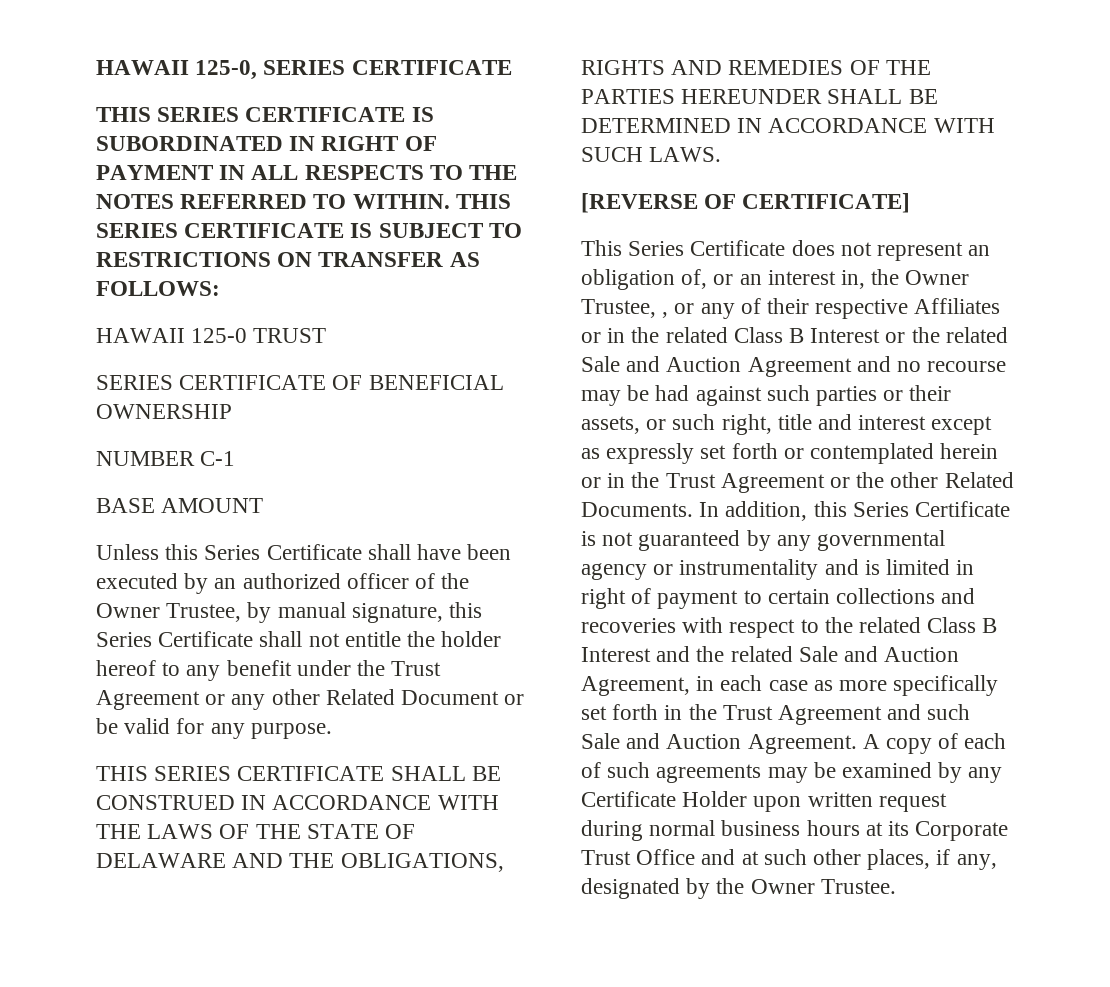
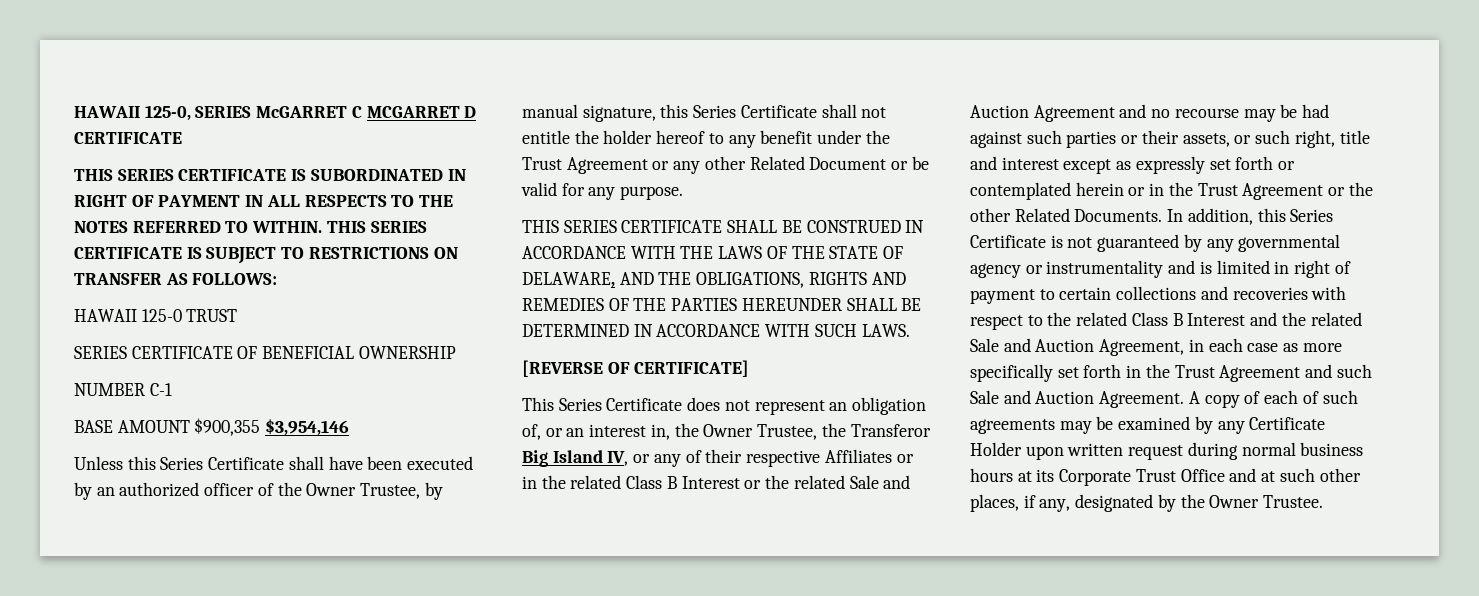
- HAWAII 125-0, SERIES CERTIFICATE
+ HAWAII 125-0, SERIES McGARRET C MCGARRET D CERTIFICATE
- BASE AMOUNT
+ BASE AMOUNT $900,355 $3,954,146
- THIS SERIES CERTIFICATE SHALL BE CONSTRUED IN ACCORDANCE WITH THE LAWS OF THE STATE OF DELAWARE AND THE OBLIGATIONS, RIGHTS AND REMEDIES OF THE PARTIES HEREUNDER SHALL BE DETERMINED IN ACCORDANCE WITH SUCH LAWS.
+ THIS SERIES CERTIFICATE SHALL BE CONSTRUED IN ACCORDANCE WITH THE LAWS OF THE STATE OF DELAWARE, AND THE OBLIGATIONS, RIGHTS AND REMEDIES OF THE PARTIES HEREUNDER SHALL BE DETERMINED IN ACCORDANCE WITH SUCH LAWS.
- This Series Certificate does not represent an obligation of, or an interest in, the Owner Trustee, , or any of their respective Affiliates or in the related Class B Interest or the related Sale and Auction Agreement and no recourse may be had against such parties or their assets, or such right, title and interest except as expressly set forth or contemplated herein or in the Trust Agreement or the other Related Documents.
+ This Series Certificate does not represent an obligation of, or an interest in, the Owner Trustee, the Transferor Big Island IV, or any of their respective Affiliates or in the related Class B Interest or the related Sale and Auction Agreement and no recourse may be had against such parties or their assets, or such right, title and interest except as expressly set forth or contemplated herein or in the Trust Agreement or the other Related Documents.

